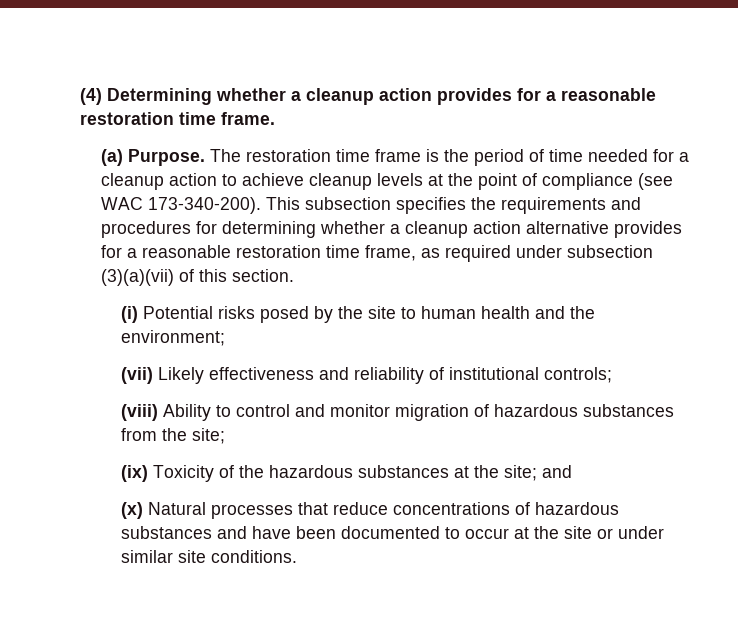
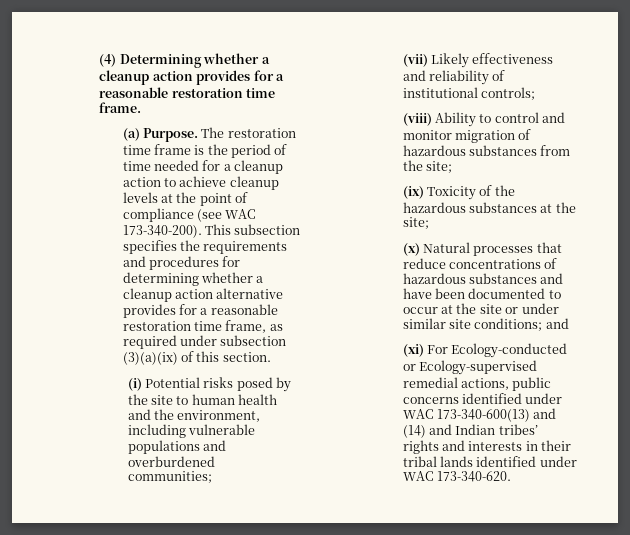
- This subsection specifies the requirements and procedures for determining whether a cleanup action alternative provides for a reasonable restoration time frame, as required under subsection (3)(a)(vii) of this section.
+ This subsection specifies the requirements and procedures for determining whether a cleanup action alternative provides for a reasonable restoration time frame, as required under subsection (3)(a)(ix) of this section.
- (i) Potential risks posed by the site to human health and the environment;
+ (i) Potential risks posed by the site to human health and the environment, including vulnerable populations and overburdened communities;
- (ix) Toxicity of the hazardous substances at the site; and
+ (ix) Toxicity of the hazardous substances at the site;
- (x) Natural processes that reduce concentrations of hazardous substances and have been documented to occur at the site or under similar site conditions.
+ (x) Natural processes that reduce concentrations of hazardous substances and have been documented to occur at the site or under similar site conditions; and
+ (xi) For Ecology-conducted or Ecology-supervised remedial actions, public concerns identified under WAC 173-340-600(13) and (14) and Indian tribes’ rights and interests in their tribal lands identified under WAC 173-340-620.

